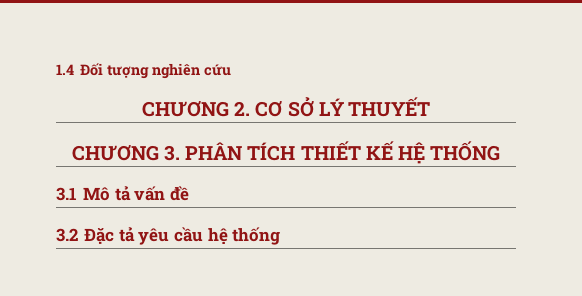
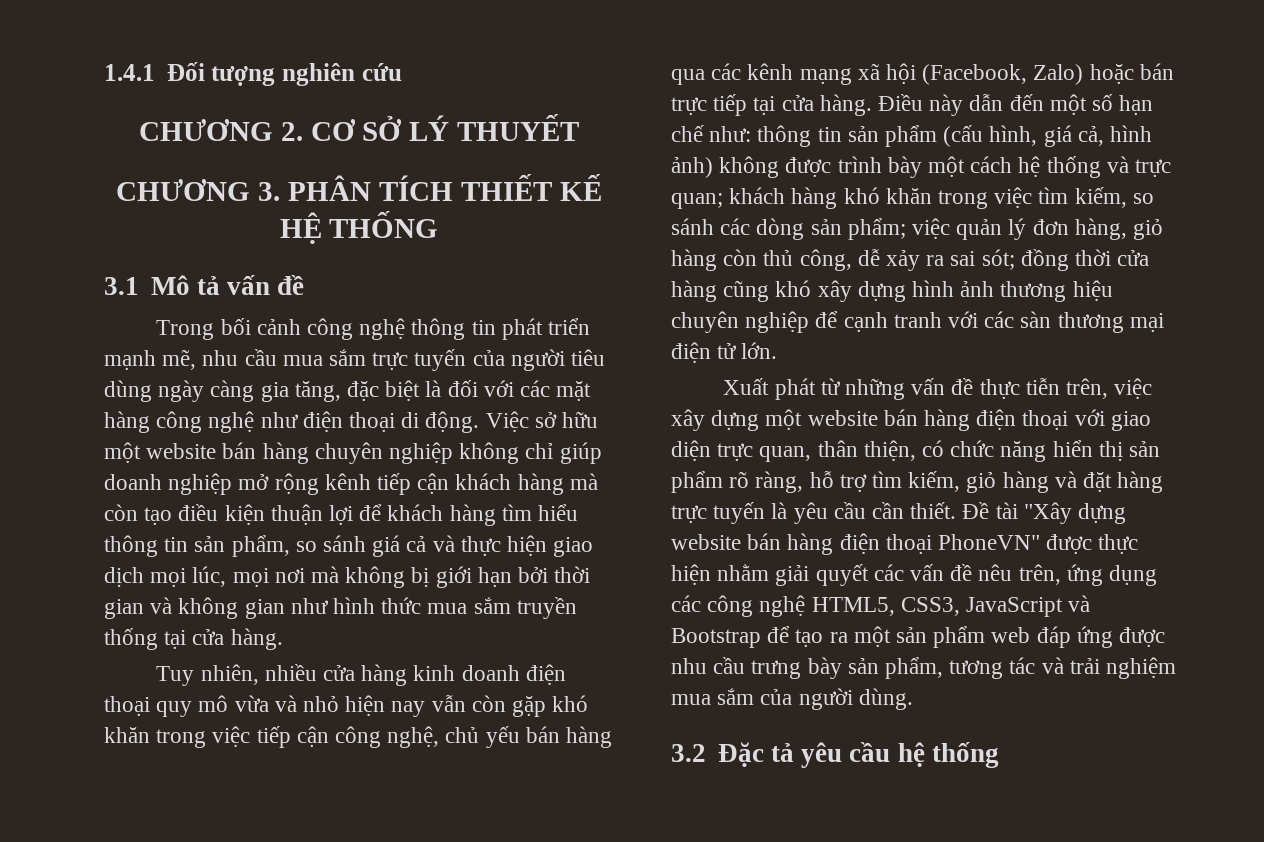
- 1.4 Đối tượng nghiên cứu
+ 1.4.1 Đối tượng nghiên cứu
+ Trong bối cảnh công nghệ thông tin phát triển mạnh mẽ, nhu cầu mua sắm trực tuyến của người tiêu dùng ngày càng gia tăng, đặc biệt là đối với các mặt hàng công nghệ như điện thoại di động. Việc sở hữu một website bán hàng chuyên nghiệp không chỉ giúp doanh nghiệp mở rộng kênh tiếp cận khách hàng mà còn tạo điều kiện thuận lợi để khách hàng tìm hiểu thông tin sản phẩm, so sánh giá cả và thực hiện giao dịch mọi lúc, mọi nơi mà không bị giới hạn bởi thời gian và không gian như hình thức mua sắm truyền thống tại cửa hàng.
+ Tuy nhiên, nhiều cửa hàng kinh doanh điện thoại quy mô vừa và nhỏ hiện nay vẫn còn gặp khó khăn trong việc tiếp cận công nghệ, chủ yếu bán hàng qua các kênh mạng xã hội (Facebook, Zalo) hoặc bán trực tiếp tại cửa hàng. Điều này dẫn đến một số hạn chế như: thông tin sản phẩm (cấu hình, giá cả, hình ảnh) không được trình bày một cách hệ thống và trực quan; khách hàng khó khăn trong việc tìm kiếm, so sánh các dòng sản phẩm; việc quản lý đơn hàng, giỏ hàng còn thủ công, dễ xảy ra sai sót; đồng thời cửa hàng cũng khó xây dựng hình ảnh thương hiệu chuyên nghiệp để cạnh tranh với các sàn thương mại điện tử lớn.
+ Xuất phát từ những vấn đề thực tiễn trên, việc xây dựng một website bán hàng điện thoại với giao diện trực quan, thân thiện, có chức năng hiển thị sản phẩm rõ ràng, hỗ trợ tìm kiếm, giỏ hàng và đặt hàng trực tuyến là yêu cầu cần thiết. Đề tài "Xây dựng website bán hàng điện thoại PhoneVN" được thực hiện nhằm giải quyết các vấn đề nêu trên, ứng dụng các công nghệ HTML5, CSS3, JavaScript và Bootstrap để tạo ra một sản phẩm web đáp ứng được nhu cầu trưng bày sản phẩm, tương tác và trải nghiệm mua sắm của người dùng.

